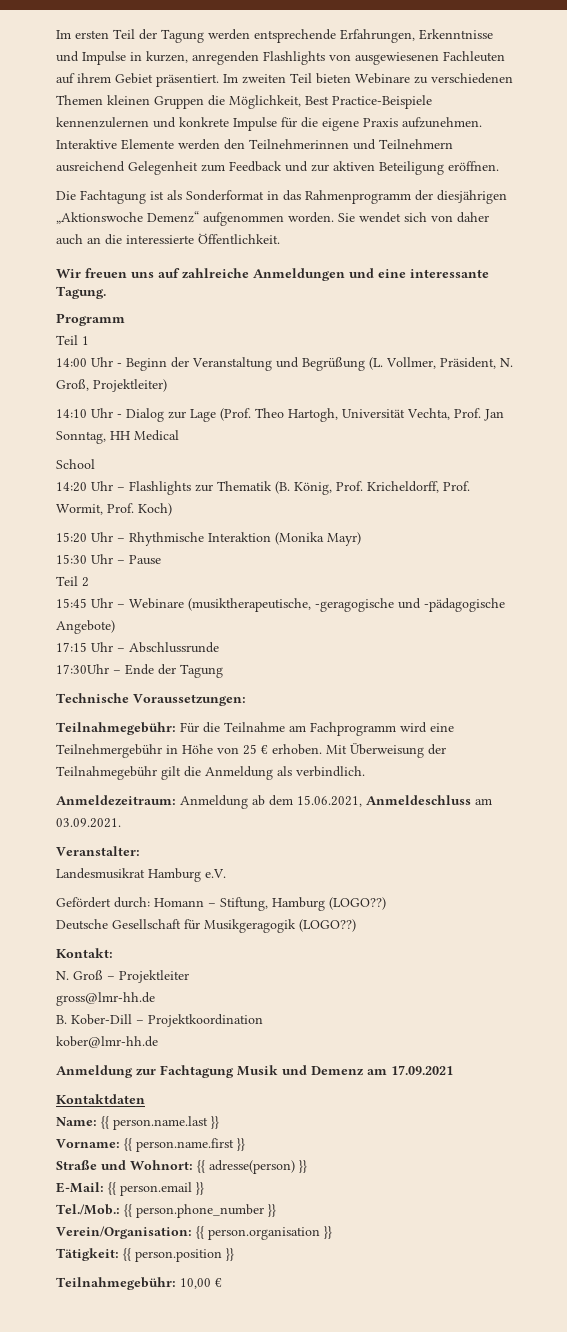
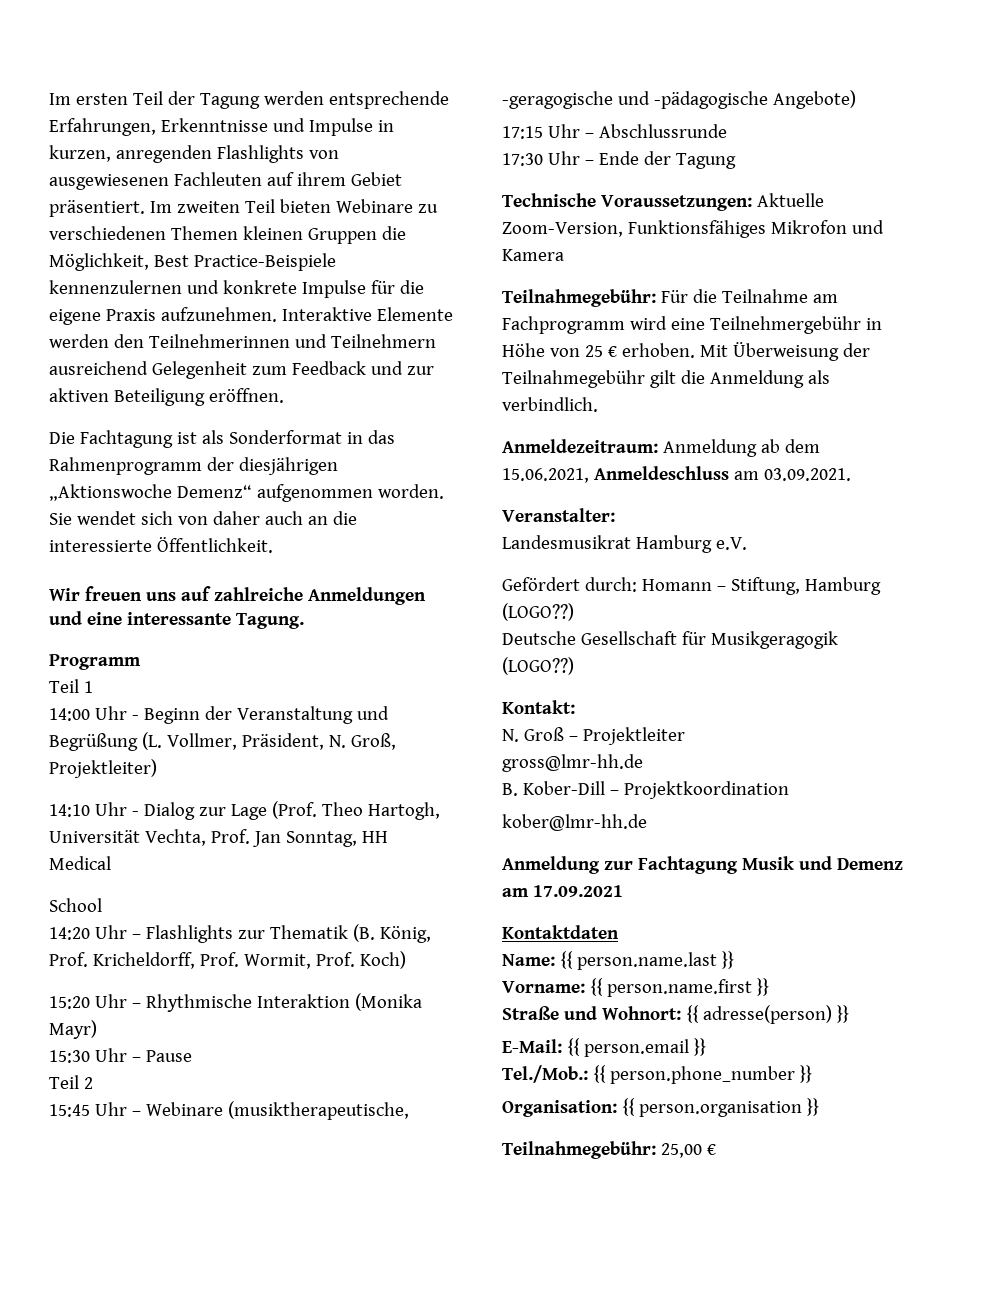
- 17:30Uhr – Ende der Tagung
+ 17:30 Uhr – Ende der Tagung
- Technische Voraussetzungen:
+ Technische Voraussetzungen: Aktuelle Zoom-Version, Funktionsfähiges Mikrofon und Kamera
- Verein/Organisation: {{ person.organisation }}
+ Organisation: {{ person.organisation }}
- Tätigkeit: {{ person.position }}
- Teilnahmegebühr: 10,00 €
+ Teilnahmegebühr: 25,00 €

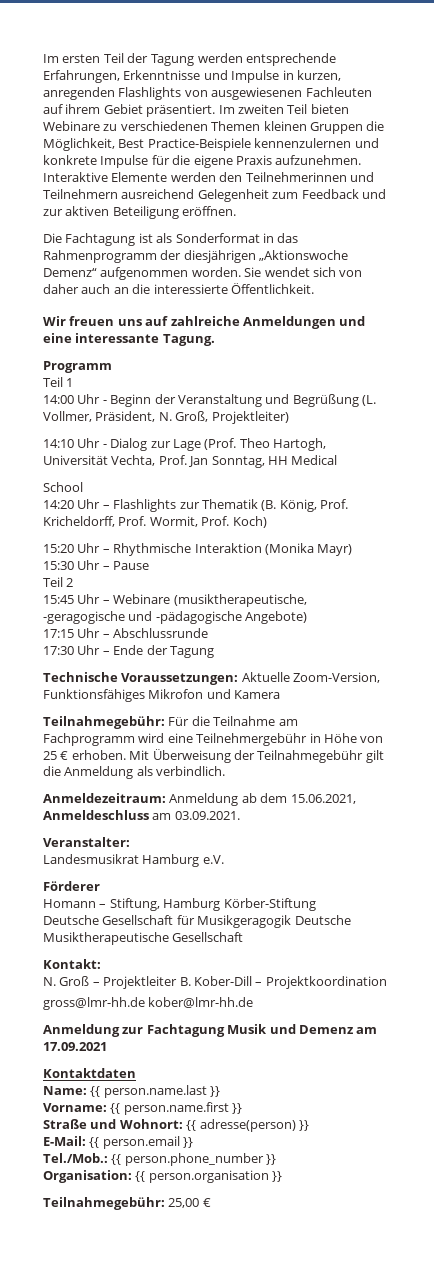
- Gefördert durch: Homann – Stiftung, Hamburg (LOGO??)
+ Förderer
+ Homann – Stiftung, Hamburg Körber-Stiftung
- Deutsche Gesellschaft für Musikgeragogik (LOGO??)
+ Deutsche Gesellschaft für Musikgeragogik Deutsche Musiktherapeutische Gesellschaft
- N. Groß – Projektleiter
- gross@lmr-hh.de
- B. Kober-Dill – Projektkoordination
+ N. Groß – Projektleiter B. Kober-Dill – Projektkoordination
- kober@lmr-hh.de
+ gross@lmr-hh.de kober@lmr-hh.de

